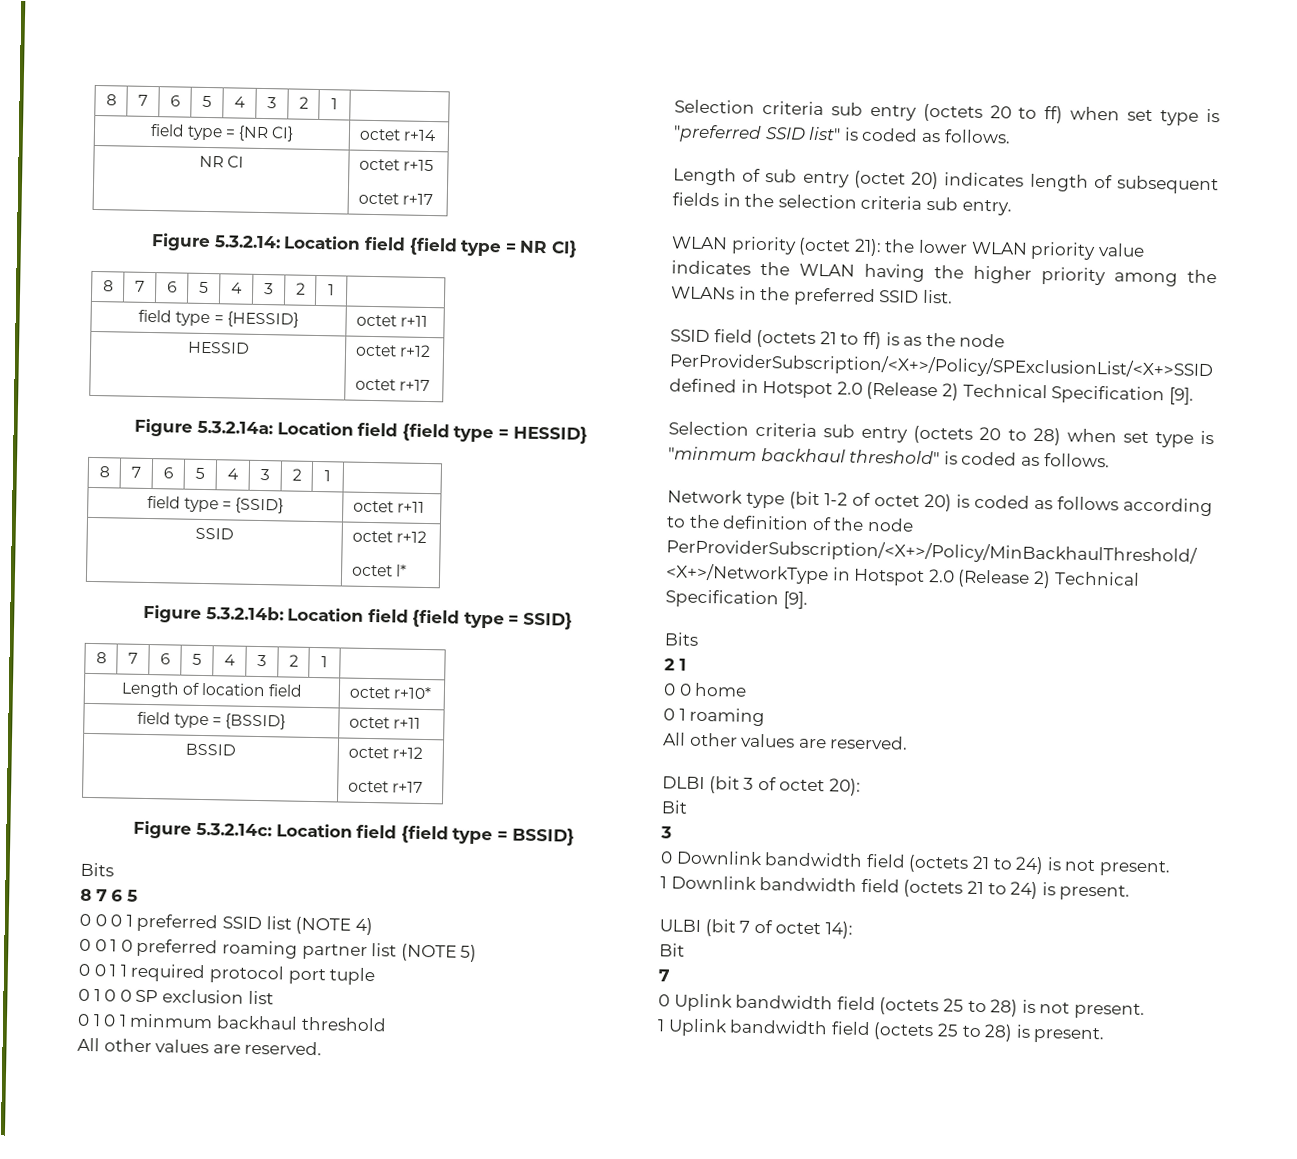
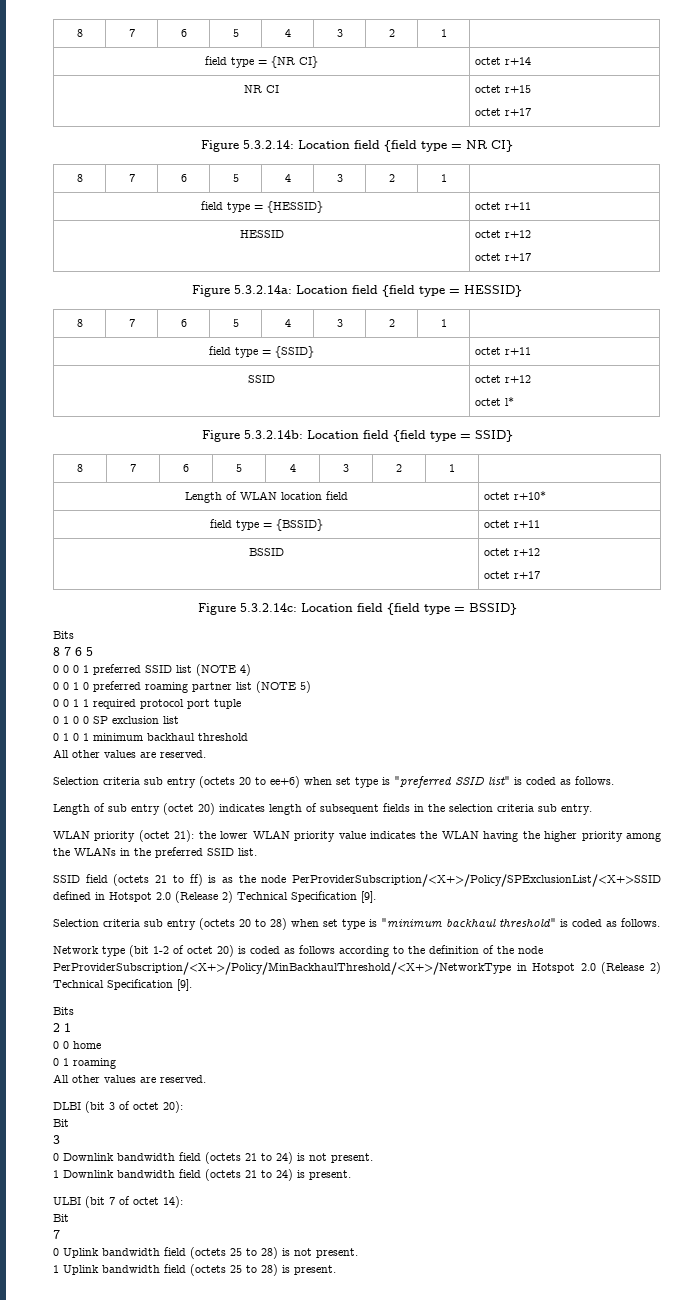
- Length of location field | octet r+10*
+ Length of WLAN location field | octet r+10*
- 0 1 0 1 minmum backhaul threshold
+ 0 1 0 1 minimum backhaul threshold
- Selection criteria sub entry (octets 20 to ff) when set type is "preferred SSID list" is coded as follows.
+ Selection criteria sub entry (octets 20 to ee+6) when set type is "preferred SSID list" is coded as follows.
- Selection criteria sub entry (octets 20 to 28) when set type is "minmum backhaul threshold" is coded as follows.
+ Selection criteria sub entry (octets 20 to 28) when set type is "minimum backhaul threshold" is coded as follows.

